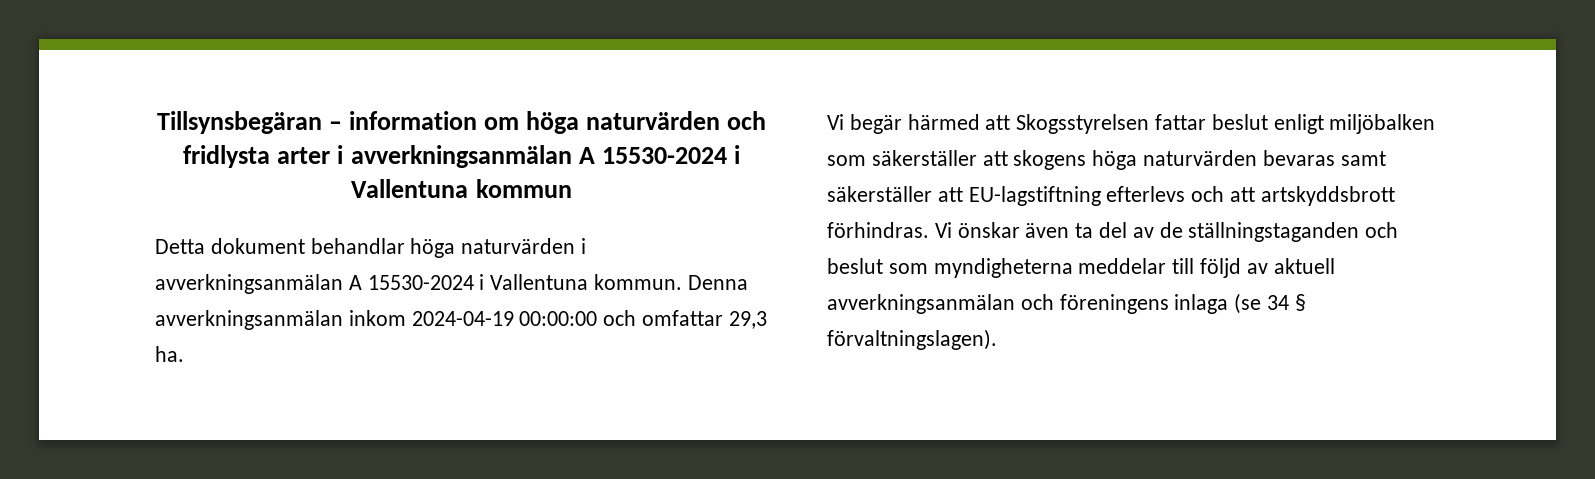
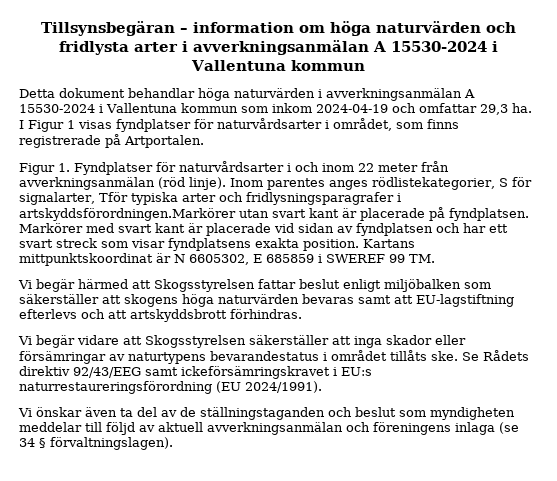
- Detta dokument behandlar höga naturvärden i avverkningsanmälan A 15530-2024 i Vallentuna kommun. Denna avverkningsanmälan inkom 2024-04-19 00:00:00 och omfattar 29,3 ha.
+ Detta dokument behandlar höga naturvärden i avverkningsanmälan A 15530-2024 i Vallentuna kommun som inkom 2024-04-19 och omfattar 29,3 ha. I Figur 1 visas fyndplatser för naturvårdsarter i området, som finns registrerade på Artportalen.
+ Figur 1. Fyndplatser för naturvårdsarter i och inom 22 meter från avverkningsanmälan (röd linje). Inom parentes anges rödlistekategorier, S för signalarter, Tför typiska arter och fridlysningsparagrafer i artskyddsförordningen.Markörer utan svart kant är placerade på fyndplatsen. Markörer med svart kant är placerade vid sidan av fyndplatsen och har ett svart streck som visar fyndplatsens exakta position. Kartans mittpunktskoordinat är N 6605302, E 685859 i SWEREF 99 TM.
- Vi begär härmed att Skogsstyrelsen fattar beslut enligt miljöbalken som säkerställer att skogens höga naturvärden bevaras samt säkerställer att EU-lagstiftning efterlevs och att artskyddsbrott förhindras. Vi önskar även ta del av de ställningstaganden och beslut som myndigheterna meddelar till följd av aktuell avverkningsanmälan och föreningens inlaga (se 34 § förvaltningslagen).
+ Vi begär härmed att Skogsstyrelsen fattar beslut enligt miljöbalken som säkerställer att skogens höga naturvärden bevaras samt att EU-lagstiftning efterlevs och att artskyddsbrott förhindras.
+ Vi begär vidare att Skogsstyrelsen säkerställer att inga skador eller försämringar av naturtypens bevarandestatus i området tillåts ske. Se Rådets direktiv 92/43/EEG samt ickeförsämringskravet i EU:s naturrestaureringsförordning (EU 2024/1991).
+ Vi önskar även ta del av de ställningstaganden och beslut som myndigheten meddelar till följd av aktuell avverkningsanmälan och föreningens inlaga (se 34 § förvaltningslagen).

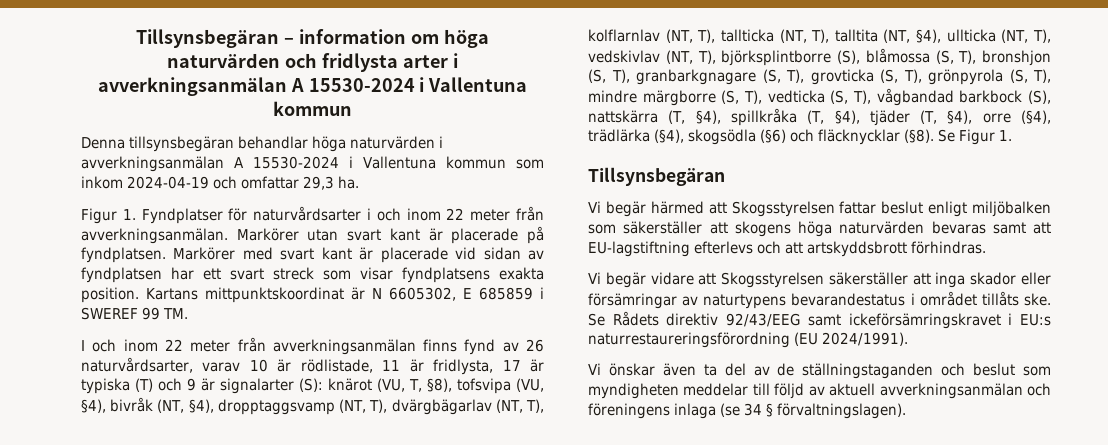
- Detta dokument behandlar höga naturvärden i avverkningsanmälan A 15530-2024 i Vallentuna kommun som inkom 2024-04-19 och omfattar 29,3 ha. I Figur 1 visas fyndplatser för naturvårdsarter i området, som finns registrerade på Artportalen.
+ Denna tillsynsbegäran behandlar höga naturvärden i avverkningsanmälan A 15530-2024 i Vallentuna kommun som inkom 2024-04-19 och omfattar 29,3 ha.
- Figur 1. Fyndplatser för naturvårdsarter i och inom 22 meter från avverkningsanmälan (röd linje). Inom parentes anges rödlistekategorier, S för signalarter, Tför typiska arter och fridlysningsparagrafer i artskyddsförordningen.Markörer utan svart kant är placerade på fyndplatsen.
+ Figur 1. Fyndplatser för naturvårdsarter i och inom 22 meter från avverkningsanmälan. Markörer utan svart kant är placerade på fyndplatsen.
- Markörer med svart kant är placerade vid sidan av fyndplatsen och har ett svart streck som visar fyndplatsens exakta position.
+ Markörer med svart kant är placerade vid sidan av fyndplatsen har ett svart streck som visar fyndplatsens exakta position.
+ I och inom 22 meter från avverkningsanmälan finns fynd av 26 naturvårdsarter, varav 10 är rödlistade, 11 är fridlysta, 17 är typiska (T) och 9 är signalarter (S): knärot (VU, T, §8), tofsvipa (VU, §4), bivråk (NT, §4), dropptaggsvamp (NT, T), dvärgbägarlav (NT, T), kolflarnlav (NT, T), tallticka (NT, T), talltita (NT, §4), ullticka (NT, T), vedskivlav (NT, T), björksplintborre (S), blåmossa (S, T), bronshjon (S, T), granbarkgnagare (S, T), grovticka (S, T), grönpyrola (S, T), mindre märgborre (S, T), vedticka (S, T), vågbandad barkbock (S), nattskärra (T, §4), spillkråka (T, §4), tjäder (T, §4), orre (§4), trädlärka (§4), skogsödla (§6) och fläcknycklar (§8). Se Figur 1.
+ Tillsynsbegäran

